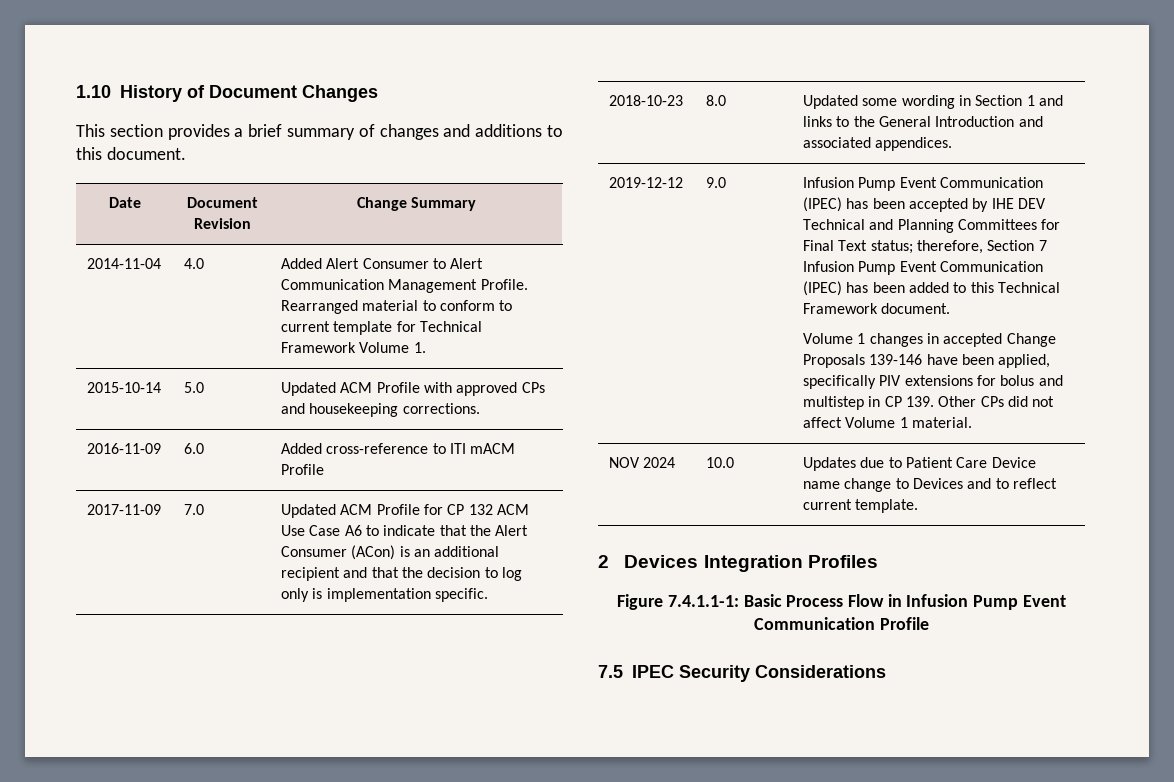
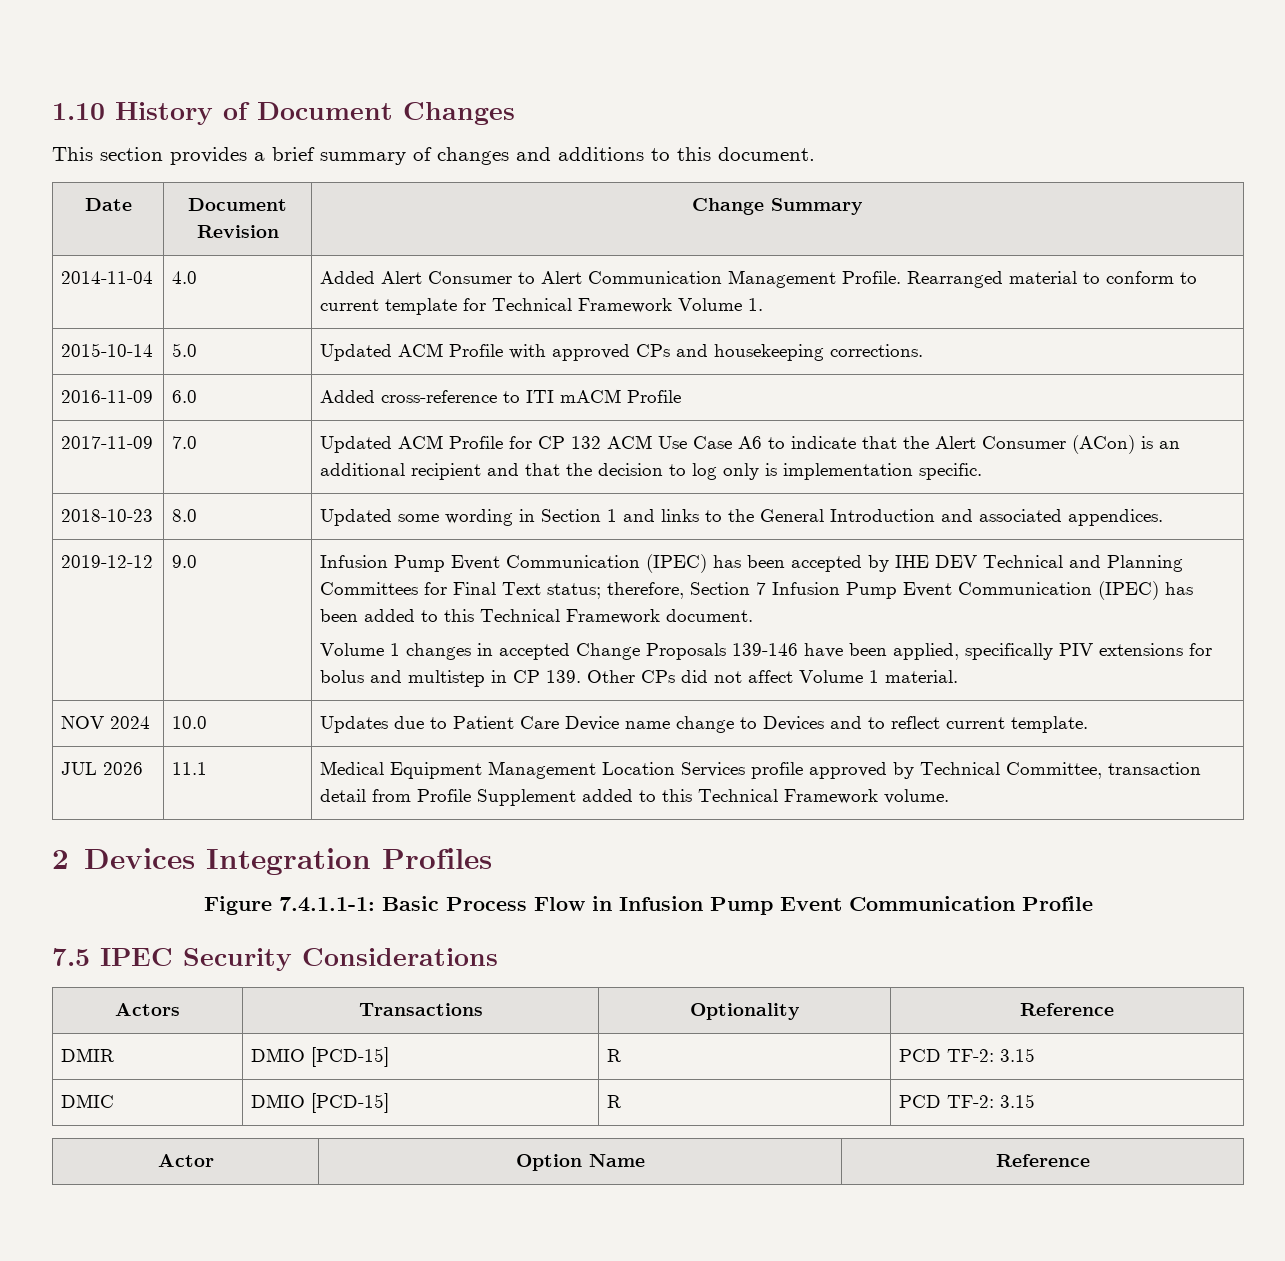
+ JUL 2026 | 11.1 | Medical Equipment Management Location Services profile approved by Technical Committee, transaction detail from Profile Supplement added to this Technical Framework volume.
+ Actors | Transactions | Optionality | Reference
+ DMIR | DMIO [PCD-15] | R | PCD TF-2: 3.15
+ DMIC | DMIO [PCD-15] | R | PCD TF-2: 3.15
+ Actor | Option Name | Reference

